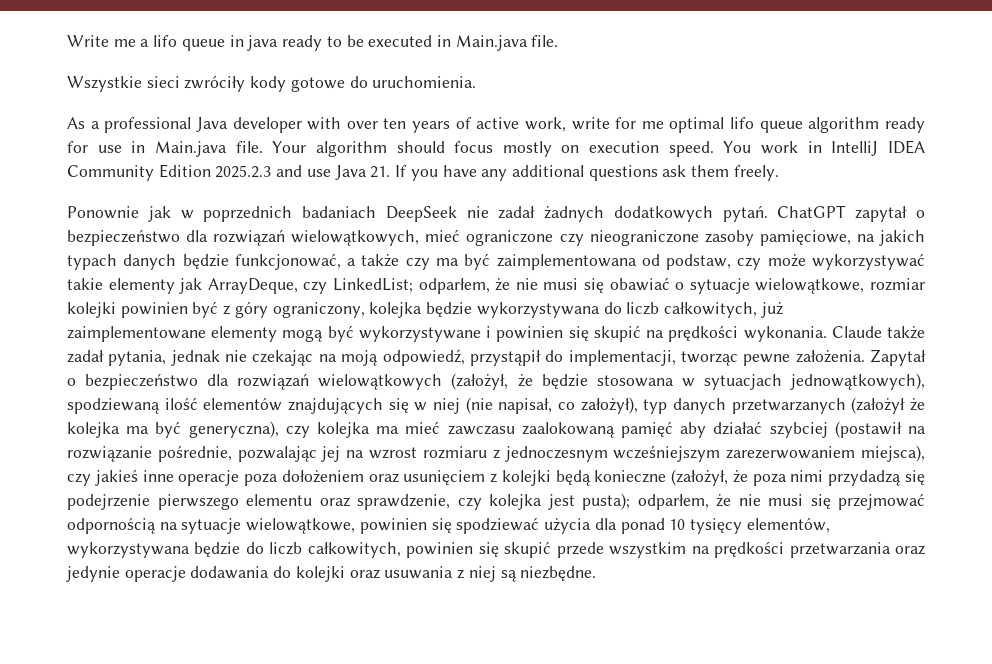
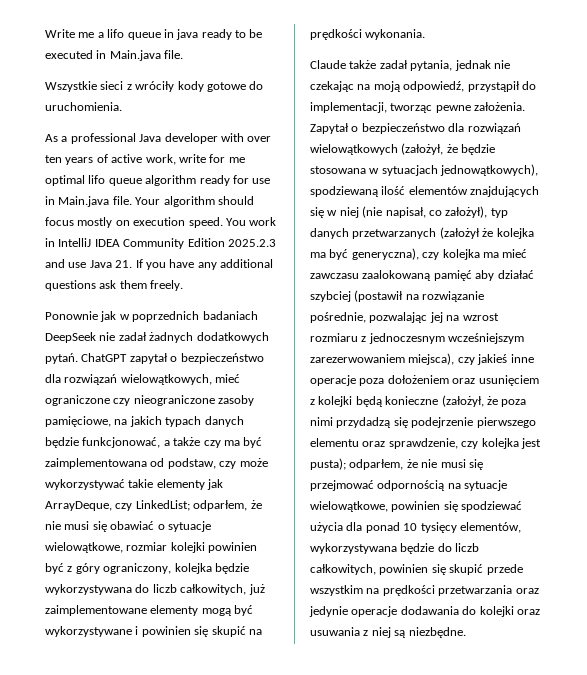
- Wszystkie sieci zwróciły kody gotowe do uruchomienia.
+ Wszystkie sieci z wróciły kody gotowe do uruchomienia.
- odparłem, że nie musi się obawiać o sytuacje wielowątkowe, rozmiar kolejki powinien być z góry ograniczony, kolejka będzie wykorzystywana do liczb całkowitych, już zaimplementowane elementy mogą być wykorzystywane i powinien się skupić na prędkości wykonania. Claude także zadał pytania, jednak nie czekając na moją odpowiedź, przystąpił do implementacji, tworząc pewne założenia.
+ odparłem, że nie musi się obawiać o sytuacje wielowątkowe, rozmiar kolejki powinien być z góry ograniczony, kolejka będzie wykorzystywana do liczb całkowitych, już zaimplementowane elementy mogą być wykorzystywane i powinien się skupić na prędkości wykonania.
+ Claude także zadał pytania, jednak nie czekając na moją odpowiedź, przystąpił do implementacji, tworząc pewne założenia.

